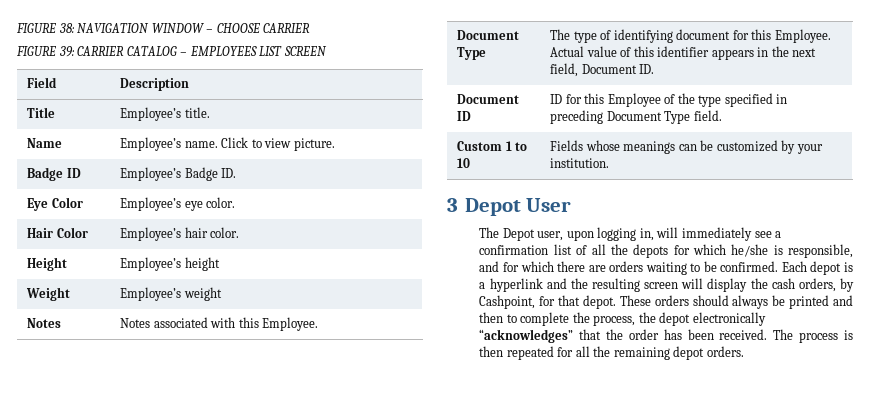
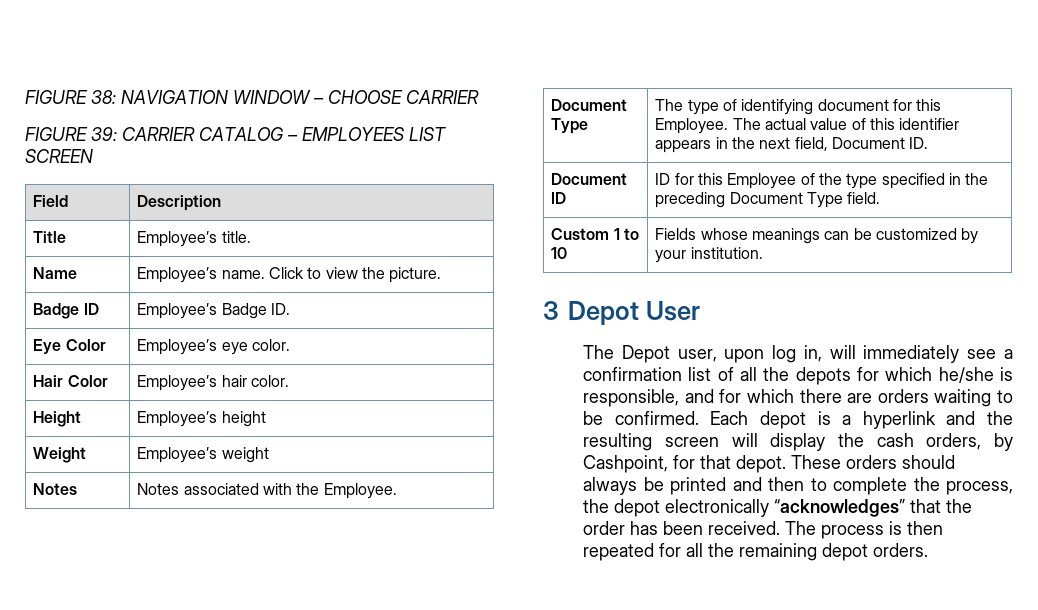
- Name | Employee’s name. Click to view picture.
+ Name | Employee’s name. Click to view the picture.
- Notes | Notes associated with this Employee.
+ Notes | Notes associated with the Employee.
- Document Type | The type of identifying document for this Employee. Actual value of this identifier appears in the next field, Document ID.
+ Document Type | The type of identifying document for this Employee. The actual value of this identifier appears in the next field, Document ID.
- Document ID | ID for this Employee of the type specified in preceding Document Type field.
+ Document ID | ID for this Employee of the type specified in the preceding Document Type field.
- The Depot user, upon logging in, will immediately see a confirmation list of all the depots for which he/she is responsible, and for which there are orders waiting to be confirmed.
+ The Depot user, upon log in, will immediately see a confirmation list of all the depots for which he/she is responsible, and for which there are orders waiting to be confirmed.

